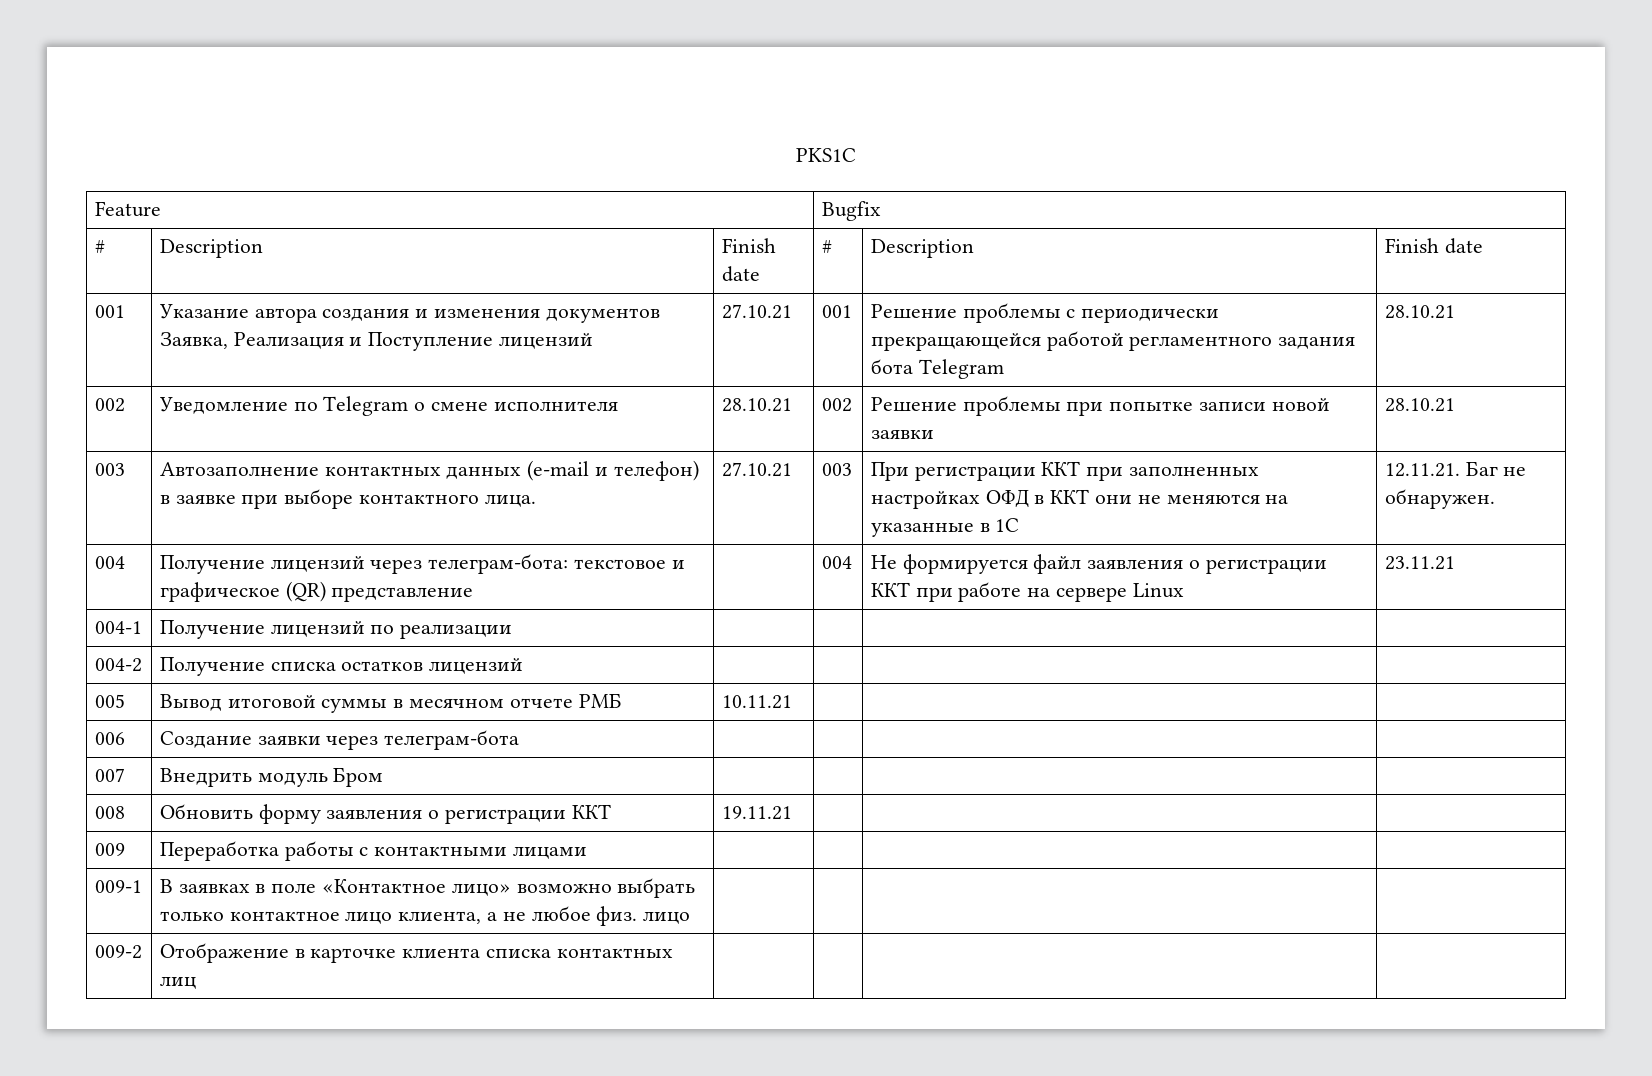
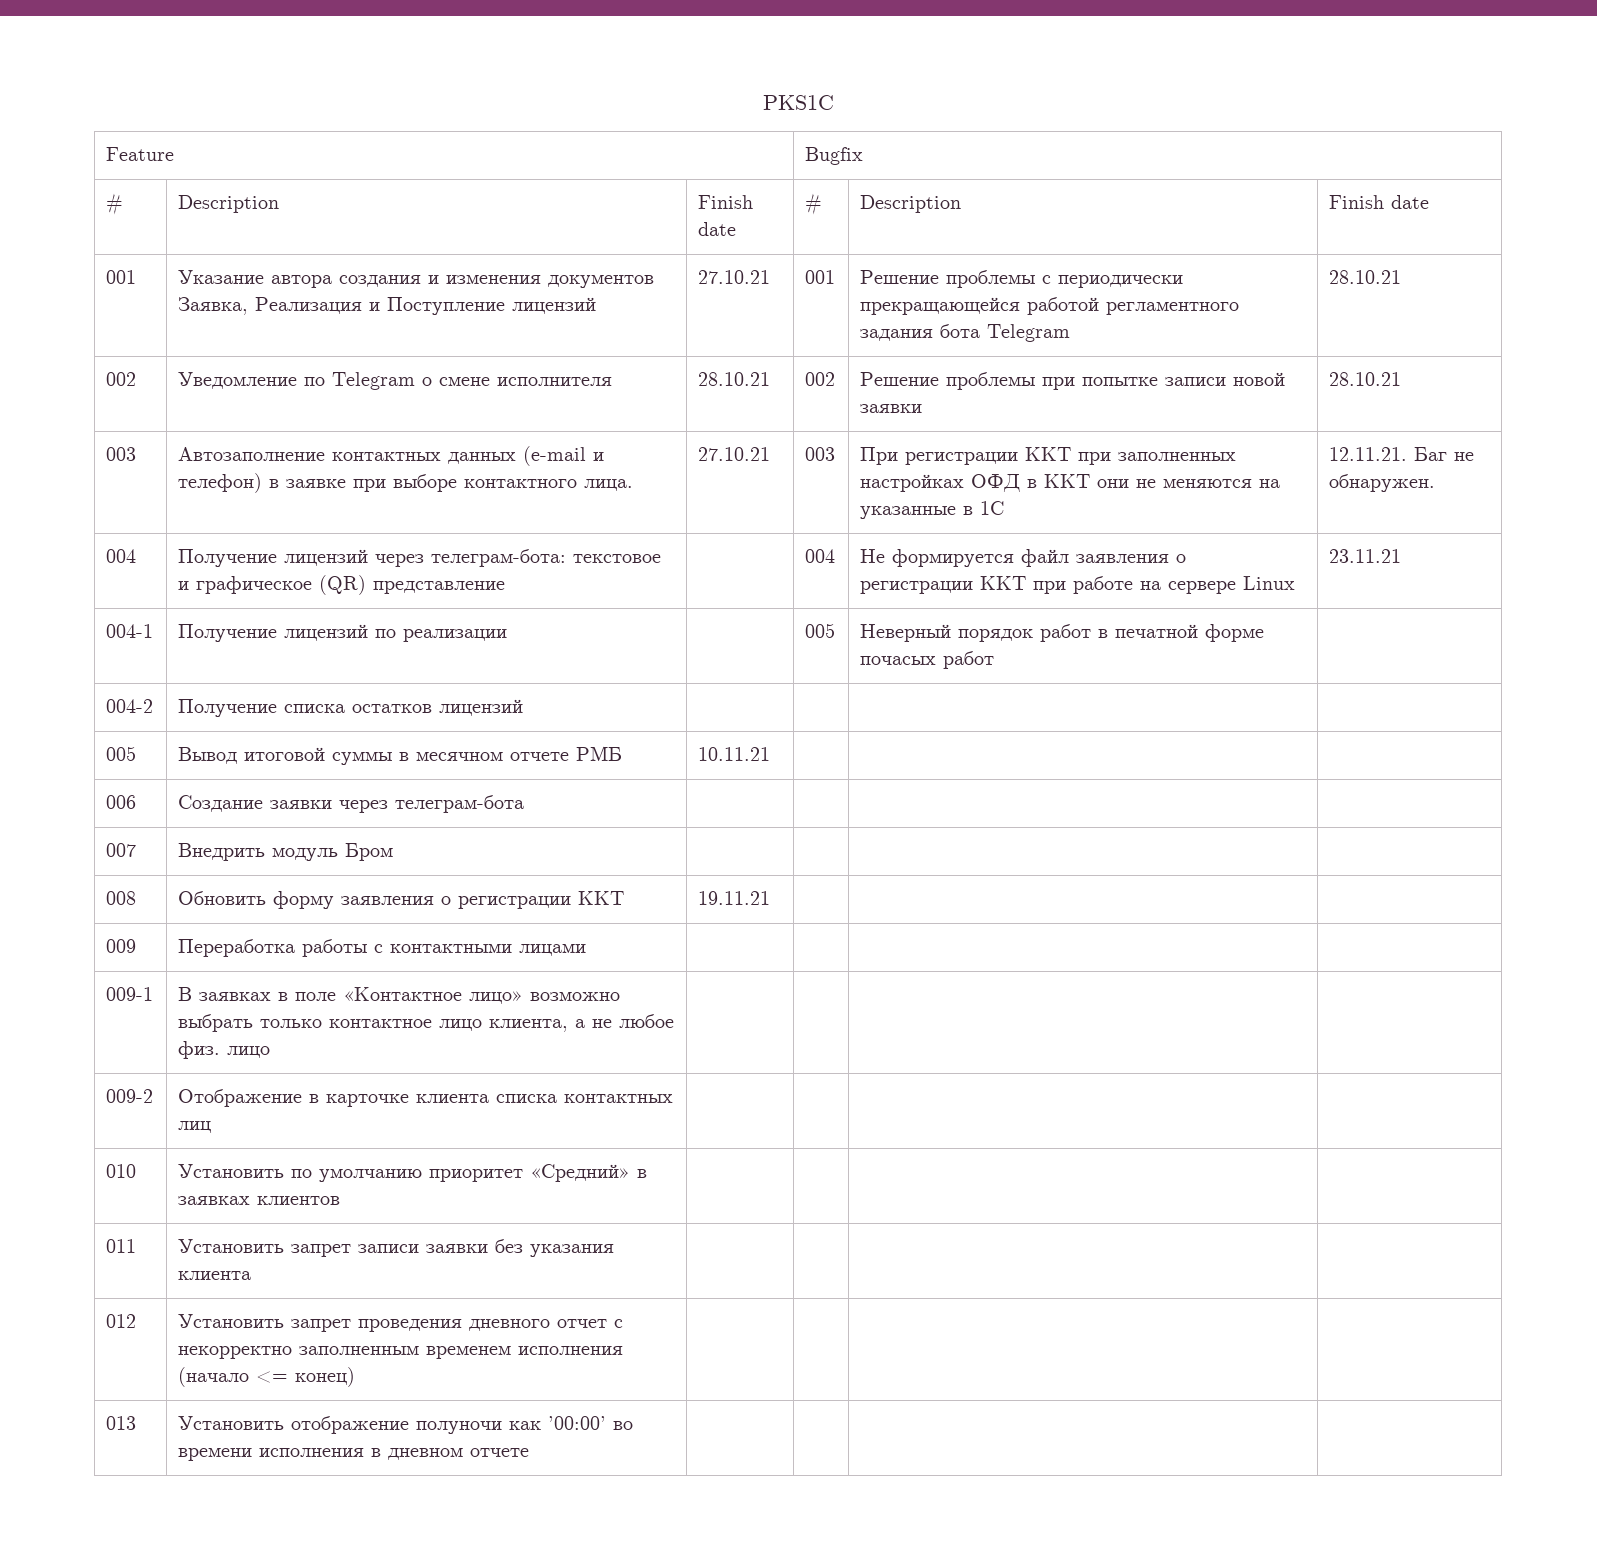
- 004-1 | Получение лицензий по реализации | | | |
+ 004-1 | Получение лицензий по реализации | | 005 | Неверный порядок работ в печатной форме почасых работ |
+ 010 | Установить по умолчанию приоритет «Средний» в заявках клиентов | | | |
+ 011 | Установить запрет записи заявки без указания клиента | | | |
+ 012 | Установить запрет проведения дневного отчет с некорректно заполненным временем исполнения (начало <= конец) | | | |
+ 013 | Установить отображение полуночи как ’00:00’ во времени исполнения в дневном отчете | | | |

